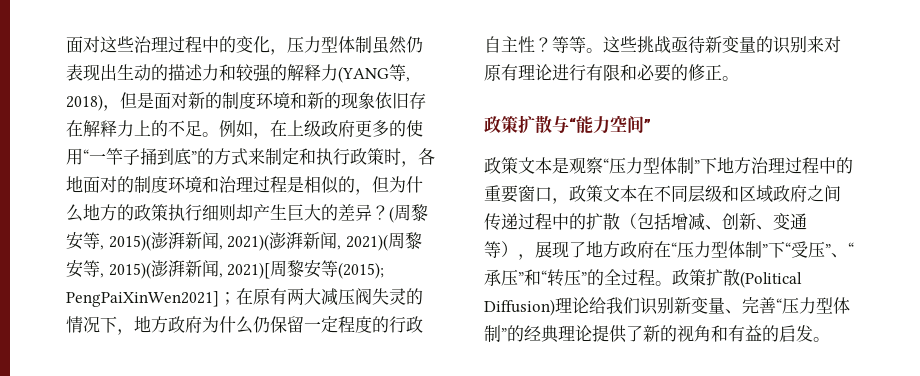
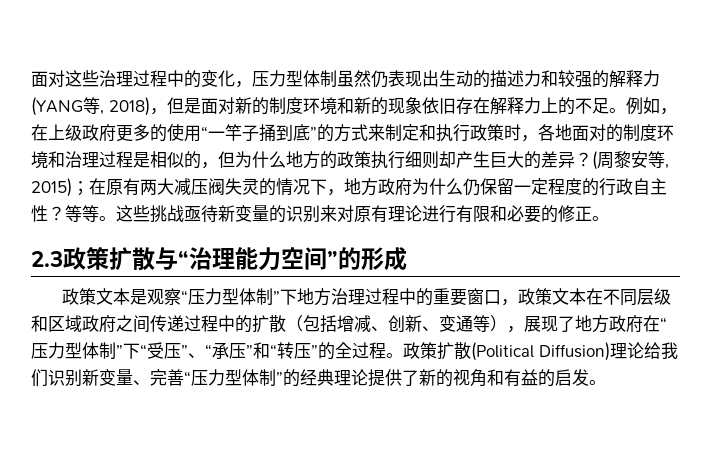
- (周黎安等, 2015)(澎湃新闻, 2021)(澎湃新闻, 2021)(周黎安等, 2015)(澎湃新闻, 2021)[周黎安等(2015); PengPaiXinWen2021]；在原有两大减压阀失灵的情况下，地方政府为什么仍保留一定程度的行政自主性？
+ (周黎安等, 2015)；在原有两大减压阀失灵的情况下，地方政府为什么仍保留一定程度的行政自主性？
- 政策扩散与“能力空间”
+ 2.3政策扩散与“治理能力空间”的形成

